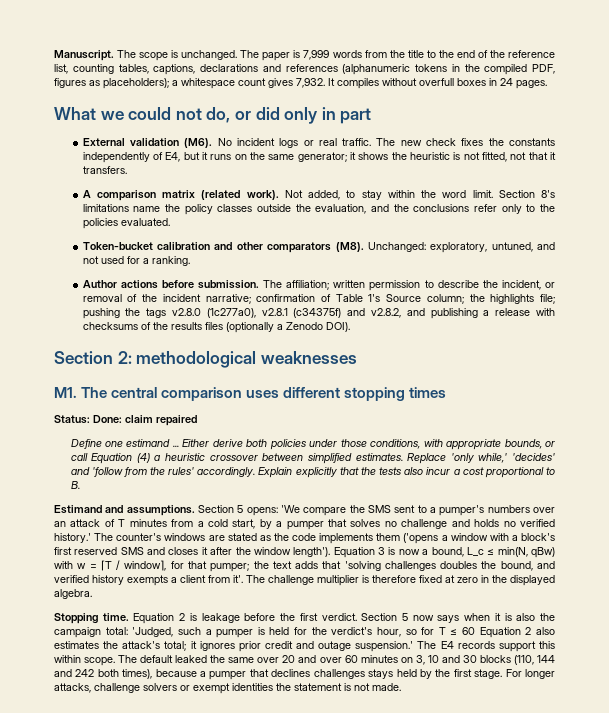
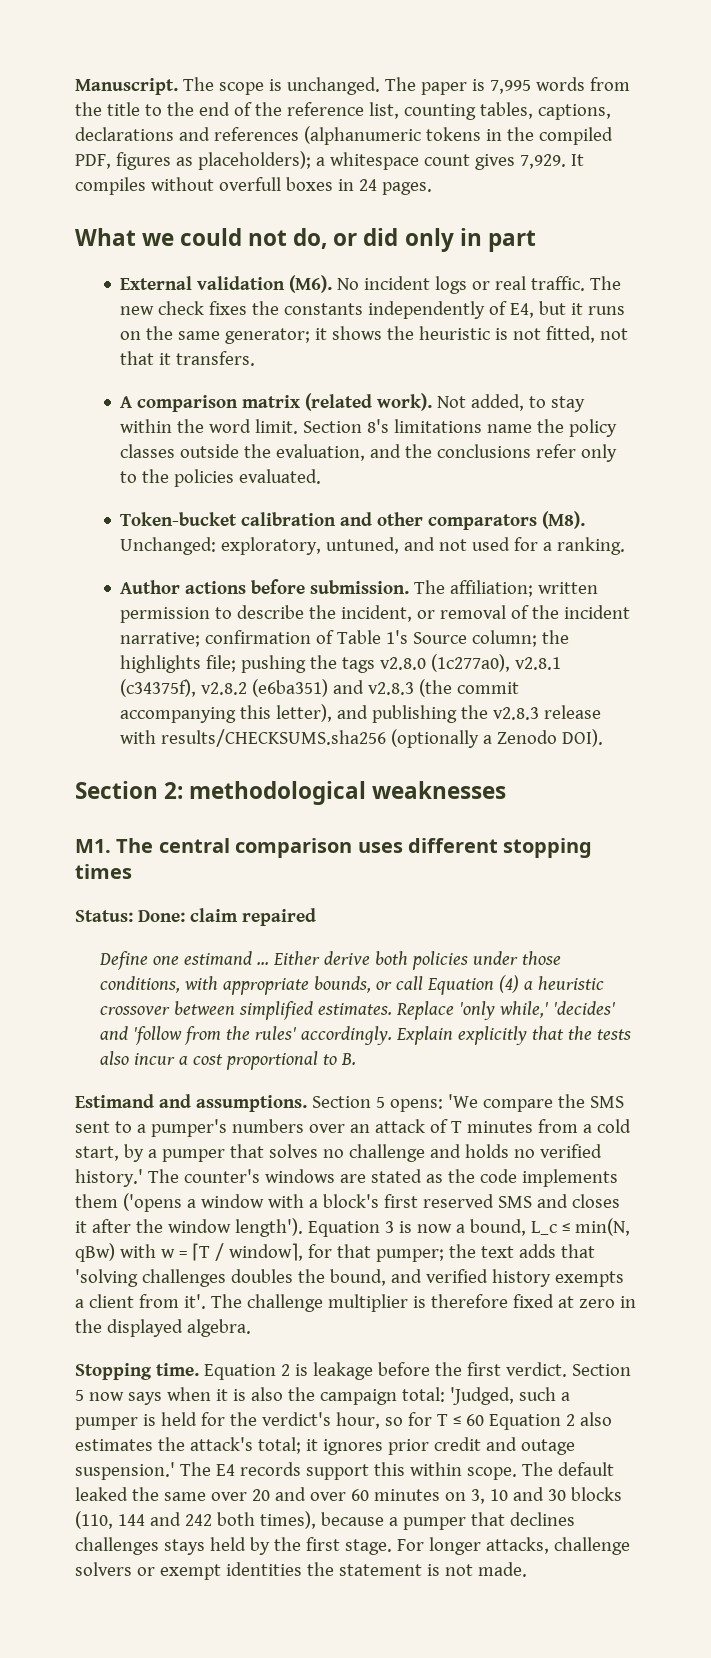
- The paper is 7,999 words from the title to the end of the reference list, counting tables, captions, declarations and references (alphanumeric tokens in the compiled PDF, figures as placeholders); a whitespace count gives 7,932.
+ The paper is 7,995 words from the title to the end of the reference list, counting tables, captions, declarations and references (alphanumeric tokens in the compiled PDF, figures as placeholders); a whitespace count gives 7,929.
- The affiliation; written permission to describe the incident, or removal of the incident narrative; confirmation of Table 1's Source column; the highlights file; pushing the tags v2.8.0 (1c277a0), v2.8.1 (c34375f) and v2.8.2, and publishing a release with checksums of the results files (optionally a Zenodo DOI).
+ The affiliation; written permission to describe the incident, or removal of the incident narrative; confirmation of Table 1's Source column; the highlights file; pushing the tags v2.8.0 (1c277a0), v2.8.1 (c34375f), v2.8.2 (e6ba351) and v2.8.3 (the commit accompanying this letter), and publishing the v2.8.3 release with results/CHECKSUMS.sha256 (optionally a Zenodo DOI).

